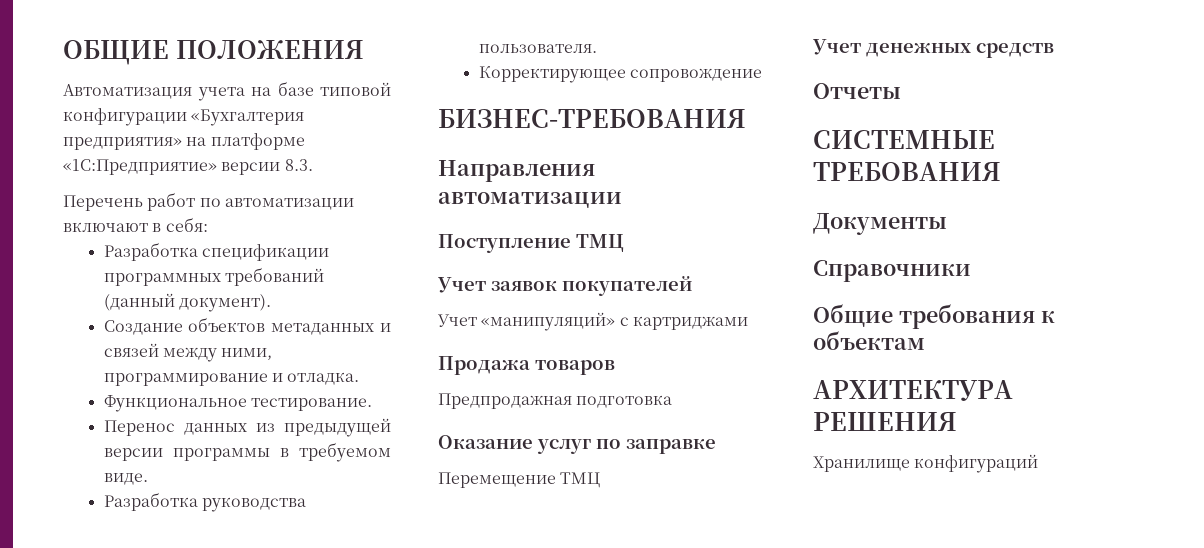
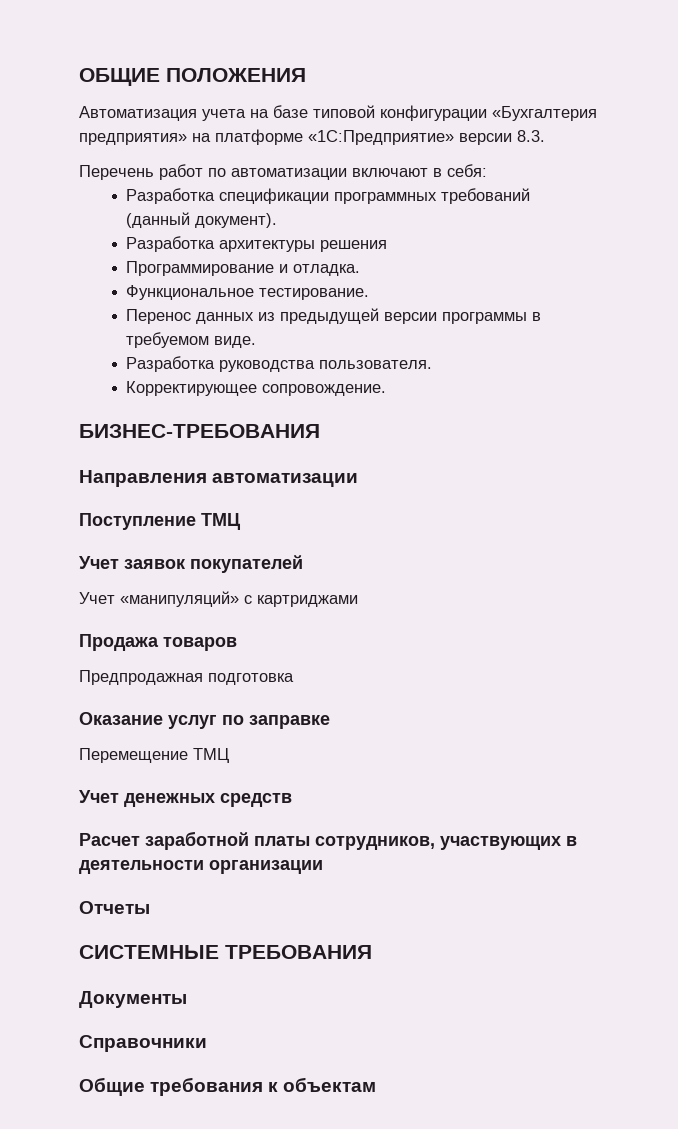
- Создание объектов метаданных и связей между ними, программирование и отладка.
+ Разработка архитектуры решения
+ Программирование и отладка.
- Корректирующее сопровождение
+ Корректирующее сопровождение.
+ Расчет заработной платы сотрудников, участвующих в деятельности организации
- АРХИТЕКТУРА РЕШЕНИЯ
- Хранилище конфигураций

